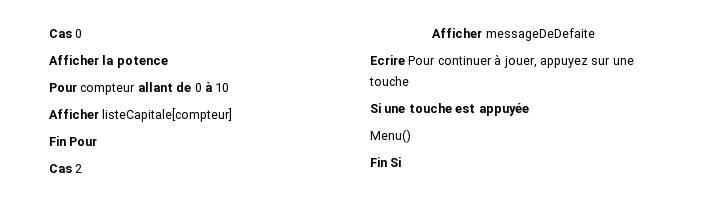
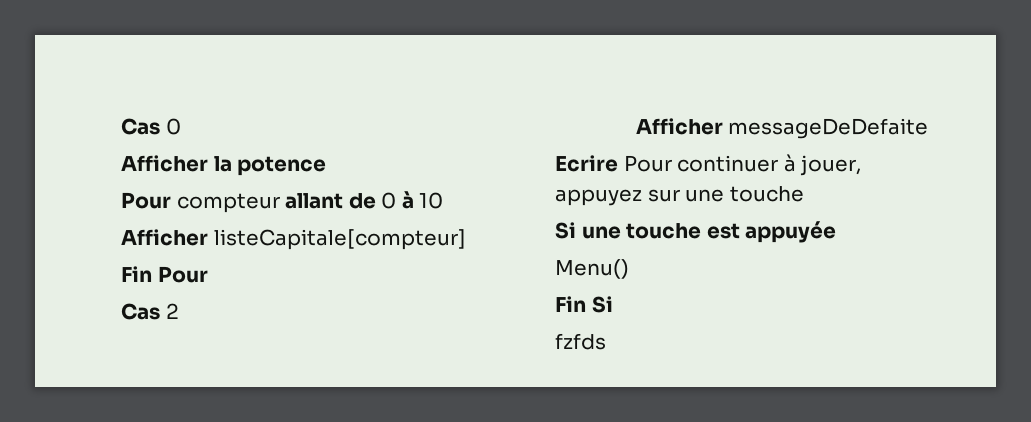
+ fzfds

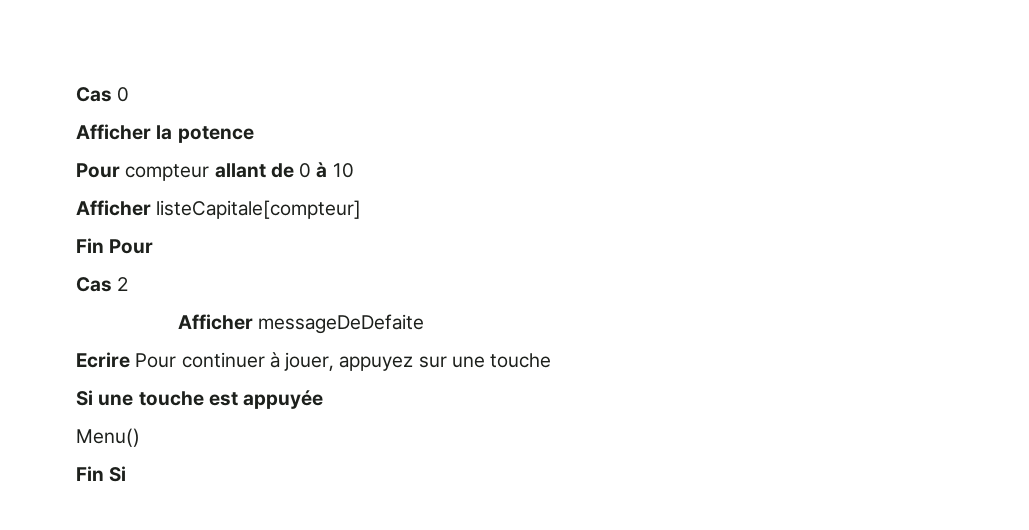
- fzfds

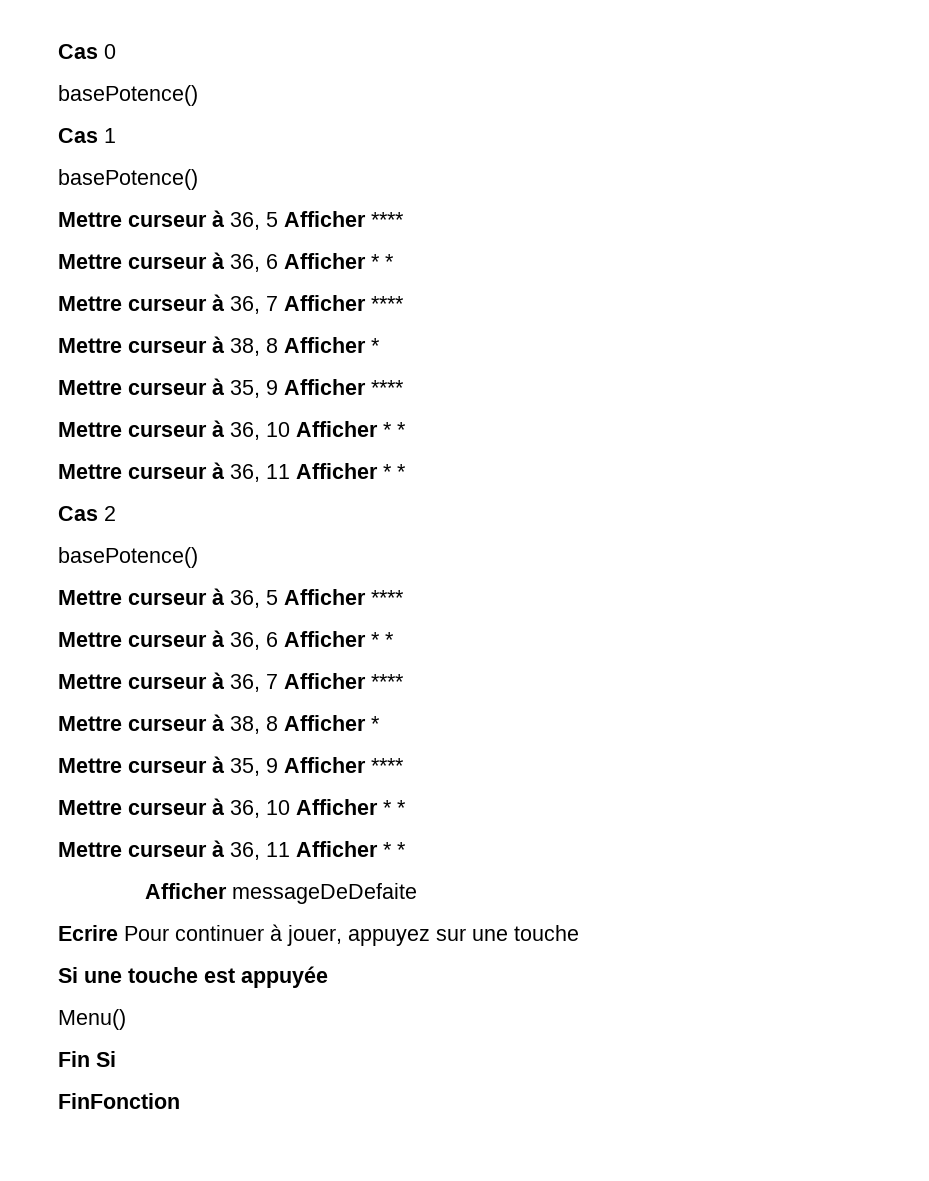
  Cas 0
- Afficher la potence
- Pour compteur allant de 0 à 10
- Afficher listeCapitale[compteur]
- Fin Pour
+ basePotence()
+ Cas 1
+ basePotence()
+ Mettre curseur à 36, 5 Afficher ****
+ Mettre curseur à 36, 6 Afficher * *
+ Mettre curseur à 36, 7 Afficher ****
+ Mettre curseur à 38, 8 Afficher *
+ Mettre curseur à 35, 9 Afficher ****
+ Mettre curseur à 36, 10 Afficher * *
+ Mettre curseur à 36, 11 Afficher * *
  Cas 2
+ basePotence()
+ Mettre curseur à 36, 5 Afficher ****
+ Mettre curseur à 36, 6 Afficher * *
+ Mettre curseur à 36, 7 Afficher ****
+ Mettre curseur à 38, 8 Afficher *
+ Mettre curseur à 35, 9 Afficher ****
+ Mettre curseur à 36, 10 Afficher * *
+ Mettre curseur à 36, 11 Afficher * *
+ FinFonction

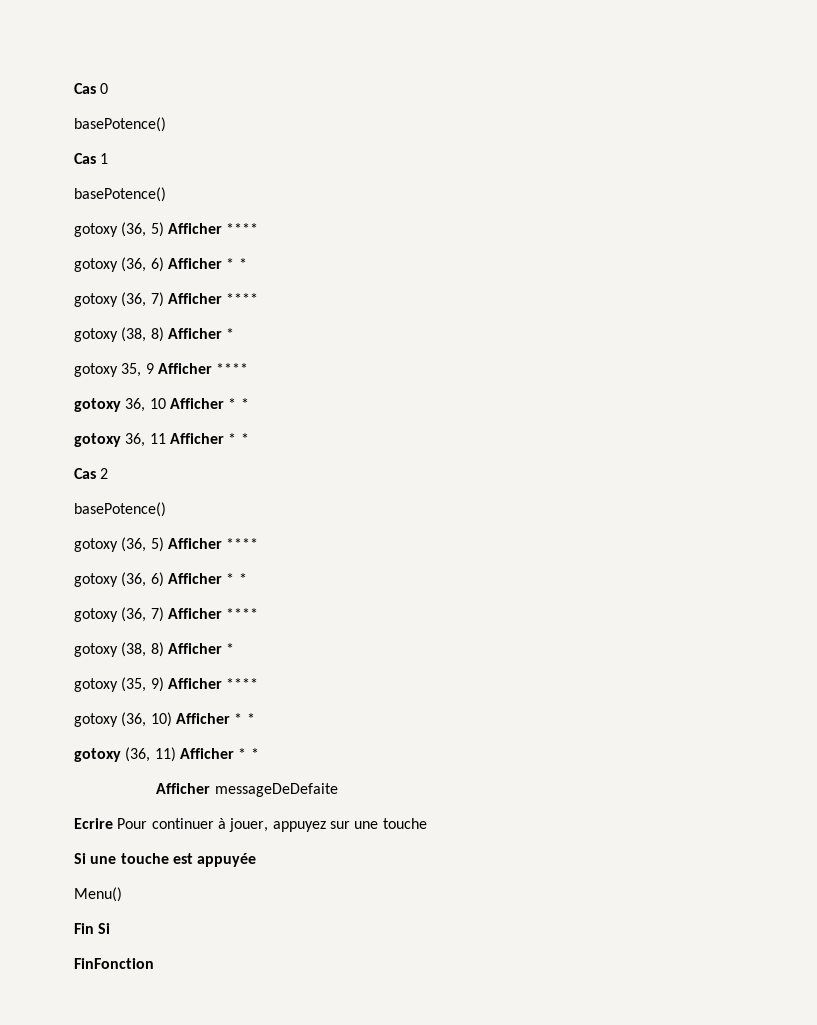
  Cas 1
  basePotence()
- Mettre curseur à 36, 5 Afficher ****
- Mettre curseur à 36, 6 Afficher * *
- Mettre curseur à 36, 7 Afficher ****
- Mettre curseur à 38, 8 Afficher *
- Mettre curseur à 35, 9 Afficher ****
- Mettre curseur à 36, 10 Afficher * *
- Mettre curseur à 36, 11 Afficher * *
+ gotoxy (36, 5) Afficher ****
+ gotoxy (36, 6) Afficher * *
+ gotoxy (36, 7) Afficher ****
+ gotoxy (38, 8) Afficher *
+ gotoxy 35, 9 Afficher ****
+ gotoxy 36, 10 Afficher * *
+ gotoxy 36, 11 Afficher * *
  Cas 2
  basePotence()
- Mettre curseur à 36, 5 Afficher ****
- Mettre curseur à 36, 6 Afficher * *
- Mettre curseur à 36, 7 Afficher ****
- Mettre curseur à 38, 8 Afficher *
- Mettre curseur à 35, 9 Afficher ****
- Mettre curseur à 36, 10 Afficher * *
- Mettre curseur à 36, 11 Afficher * *
+ gotoxy (36, 5) Afficher ****
+ gotoxy (36, 6) Afficher * *
+ gotoxy (36, 7) Afficher ****
+ gotoxy (38, 8) Afficher *
+ gotoxy (35, 9) Afficher ****
+ gotoxy (36, 10) Afficher * *
+ gotoxy (36, 11) Afficher * *

